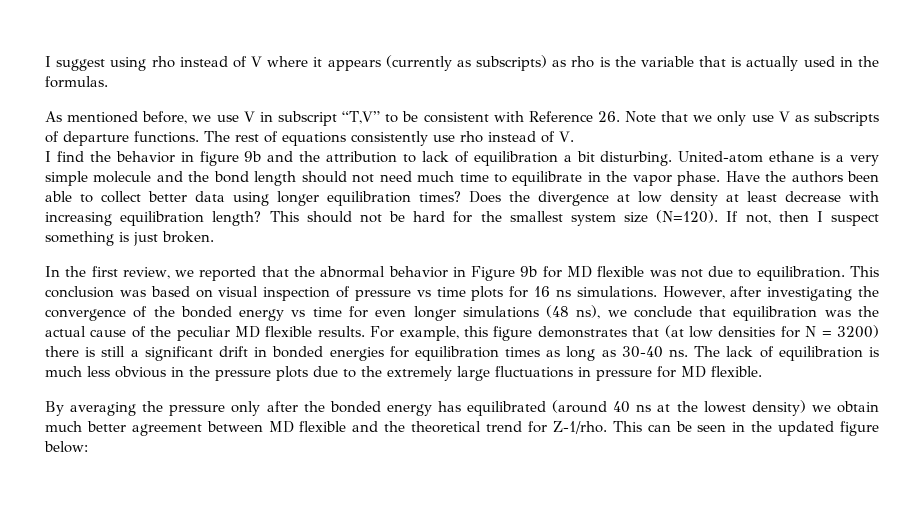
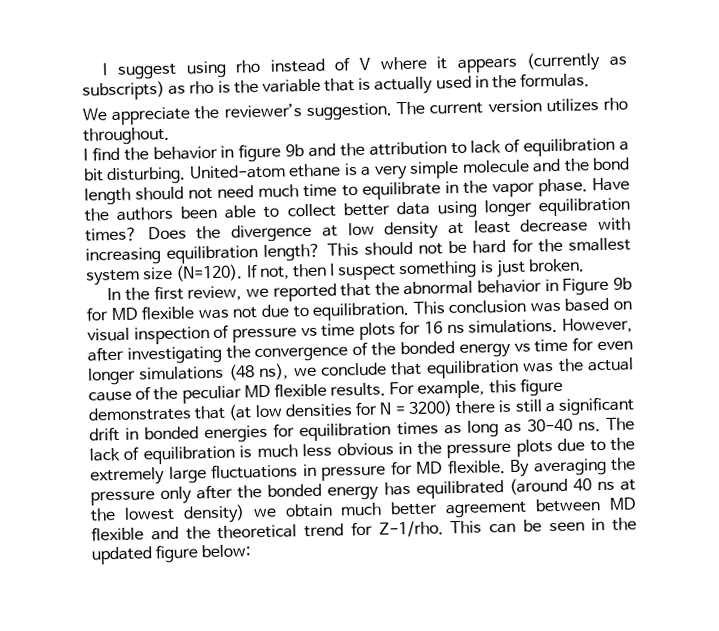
- As mentioned before, we use V in subscript “T,V” to be consistent with Reference 26. Note that we only use V as subscripts of departure functions. The rest of equations consistently use rho instead of V.
+ We appreciate the reviewer’s suggestion. The current version utilizes rho throughout.
- The lack of equilibration is much less obvious in the pressure plots due to the extremely large fluctuations in pressure for MD flexible.
- By averaging the pressure only after the bonded energy has equilibrated (around 40 ns at the lowest density) we obtain much better agreement between MD flexible and the theoretical trend for Z-1/rho.
+ The lack of equilibration is much less obvious in the pressure plots due to the extremely large fluctuations in pressure for MD flexible. By averaging the pressure only after the bonded energy has equilibrated (around 40 ns at the lowest density) we obtain much better agreement between MD flexible and the theoretical trend for Z-1/rho.

